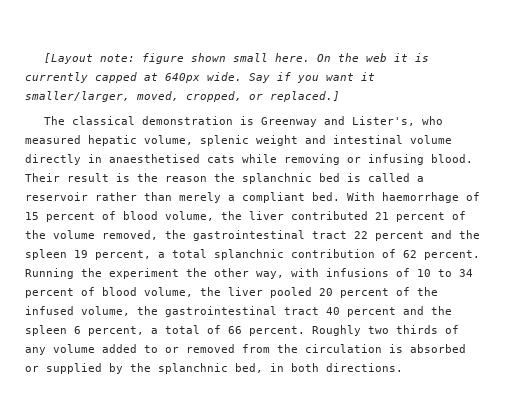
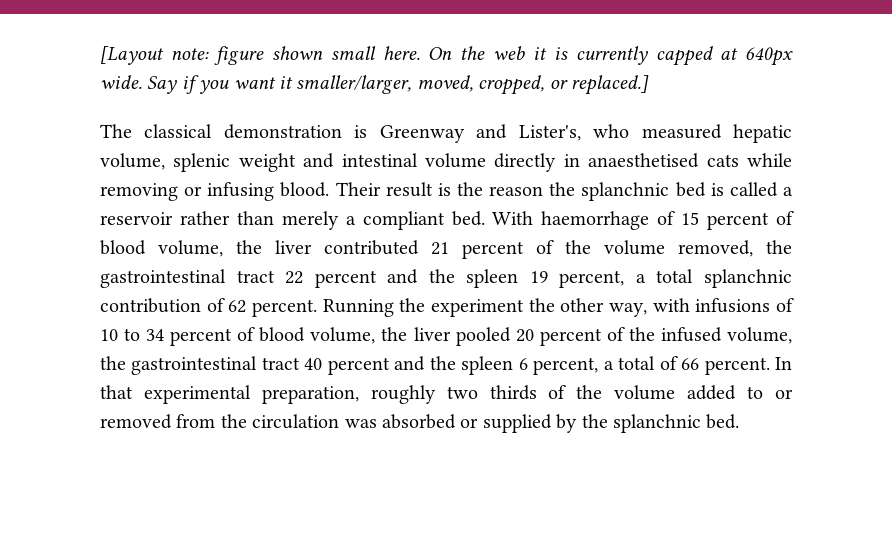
- Roughly two thirds of any volume added to or removed from the circulation is absorbed or supplied by the splanchnic bed, in both directions.
+ In that experimental preparation, roughly two thirds of the volume added to or removed from the circulation was absorbed or supplied by the splanchnic bed.

